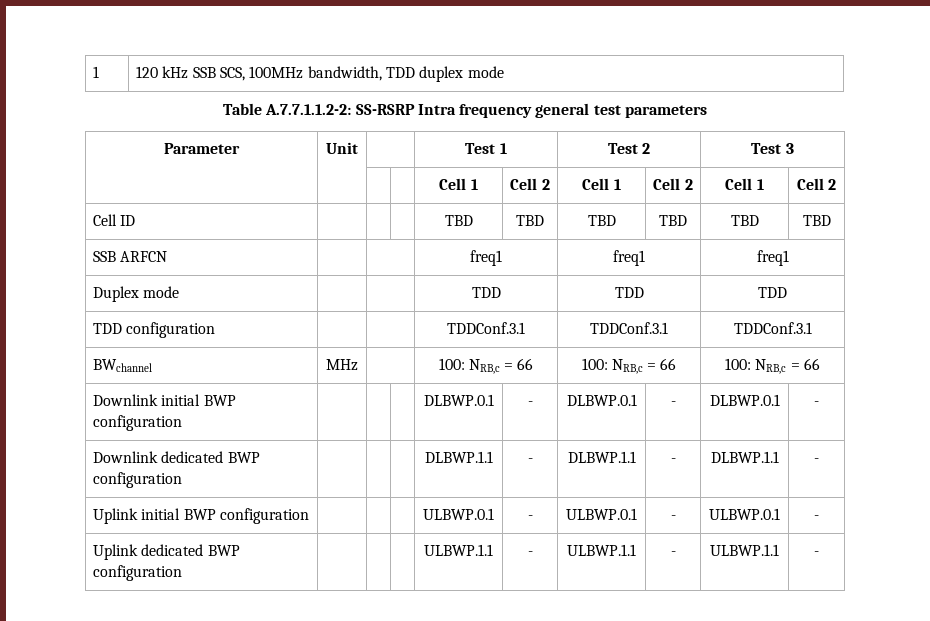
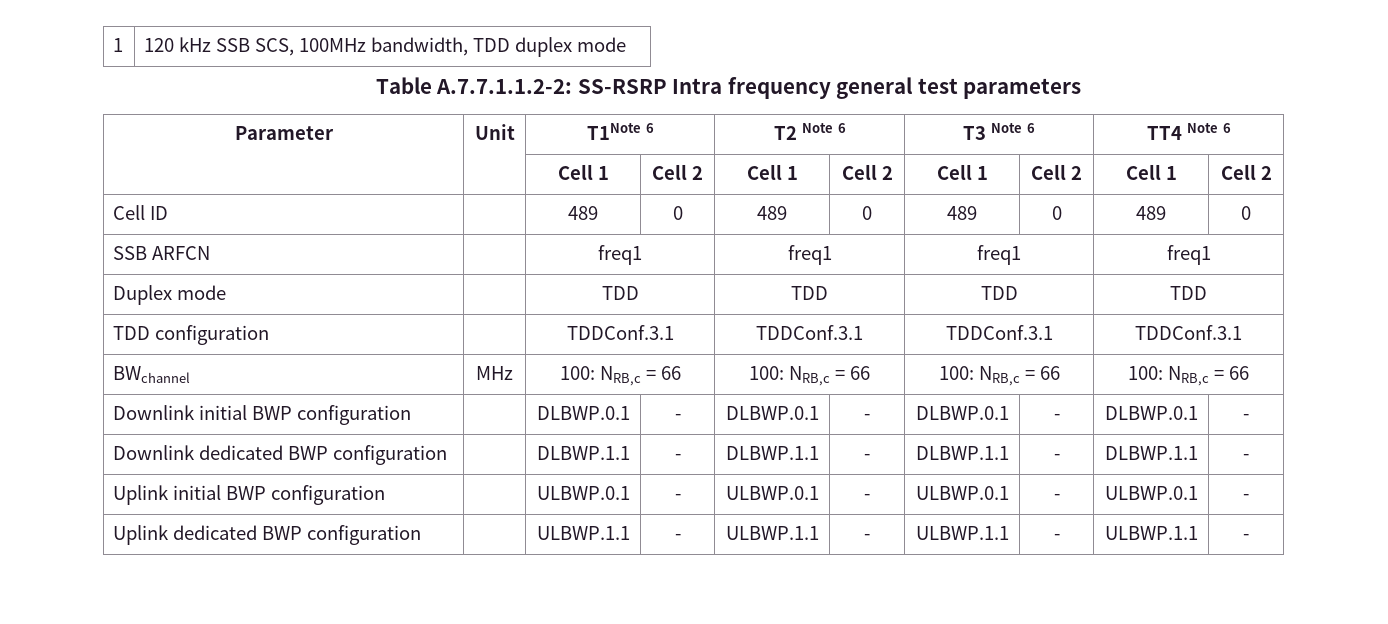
- Parameter | Unit | | Test 1 | Test 2 | Test 3
- | | | | Cell 1 | Cell 2 | Cell 1 | Cell 2 | Cell 1 | Cell 2
+ Parameter | Unit | T1Note 6 | T2 Note 6 | T3 Note 6 | TT4 Note 6
+ | | Cell 1 | Cell 2 | Cell 1 | Cell 2 | Cell 1 | Cell 2 | Cell 1 | Cell 2
- Cell ID | | | | TBD | TBD | TBD | TBD | TBD | TBD
+ Cell ID | | 489 | 0 | 489 | 0 | 489 | 0 | 489 | 0
- SSB ARFCN | | | freq1 | freq1 | freq1
+ SSB ARFCN | | freq1 | freq1 | freq1 | freq1
- Duplex mode | | | TDD | TDD | TDD
+ Duplex mode | | TDD | TDD | TDD | TDD
- TDD configuration | | | TDDConf.3.1 | TDDConf.3.1 | TDDConf.3.1
+ TDD configuration | | TDDConf.3.1 | TDDConf.3.1 | TDDConf.3.1 | TDDConf.3.1
- BWchannel | MHz | | 100: NRB,c = 66 | 100: NRB,c = 66 | 100: NRB,c = 66
+ BWchannel | MHz | 100: NRB,c = 66 | 100: NRB,c = 66 | 100: NRB,c = 66 | 100: NRB,c = 66
- Downlink initial BWP configuration | | | | DLBWP.0.1 | - | DLBWP.0.1 | - | DLBWP.0.1 | -
+ Downlink initial BWP configuration | | DLBWP.0.1 | - | DLBWP.0.1 | - | DLBWP.0.1 | - | DLBWP.0.1 | -
- Downlink dedicated BWP configuration | | | | DLBWP.1.1 | - | DLBWP.1.1 | - | DLBWP.1.1 | -
+ Downlink dedicated BWP configuration | | DLBWP.1.1 | - | DLBWP.1.1 | - | DLBWP.1.1 | - | DLBWP.1.1 | -
- Uplink initial BWP configuration | | | | ULBWP.0.1 | - | ULBWP.0.1 | - | ULBWP.0.1 | -
+ Uplink initial BWP configuration | | ULBWP.0.1 | - | ULBWP.0.1 | - | ULBWP.0.1 | - | ULBWP.0.1 | -
- Uplink dedicated BWP configuration | | | | ULBWP.1.1 | - | ULBWP.1.1 | - | ULBWP.1.1 | -
+ Uplink dedicated BWP configuration | | ULBWP.1.1 | - | ULBWP.1.1 | - | ULBWP.1.1 | - | ULBWP.1.1 | -

